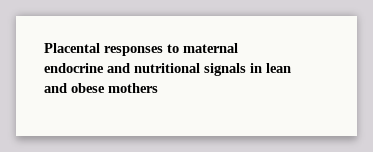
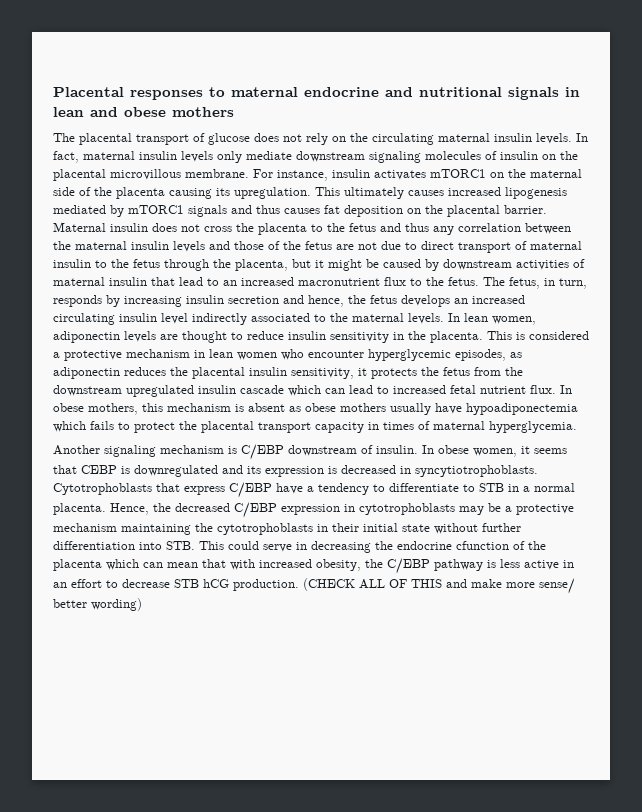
+ The placental transport of glucose does not rely on the circulating maternal insulin levels. In fact, maternal insulin levels only mediate downstream signaling molecules of insulin on the placental microvillous membrane. For instance, insulin activates mTORC1 on the maternal side of the placenta causing its upregulation. This ultimately causes increased lipogenesis mediated by mTORC1 signals and thus causes fat deposition on the placental barrier. Maternal insulin does not cross the placenta to the fetus and thus any correlation between the maternal insulin levels and those of the fetus are not due to direct transport of maternal insulin to the fetus through the placenta, but it might be caused by downstream activities of maternal insulin that lead to an increased macronutrient flux to the fetus. The fetus, in turn, responds by increasing insulin secretion and hence, the fetus develops an increased circulating insulin level indirectly associated to the maternal levels. In lean women, adiponectin levels are thought to reduce insulin sensitivity in the placenta. This is considered a protective mechanism in lean women who encounter hyperglycemic episodes, as adiponectin reduces the placental insulin sensitivity, it protects the fetus from the downstream upregulated insulin cascade which can lead to increased fetal nutrient flux. In obese mothers, this mechanism is absent as obese mothers usually have hypoadiponectemia which fails to protect the placental transport capacity in times of maternal hyperglycemia.
+ Another signaling mechanism is C/EBP downstream of insulin. In obese women, it seems that CEBP is downregulated and its expression is decreased in syncytiotrophoblasts. Cytotrophoblasts that express C/EBP have a tendency to differentiate to STB in a normal placenta. Hence, the decreased C/EBP expression in cytotrophoblasts may be a protective mechanism maintaining the cytotrophoblasts in their initial state without further differentiation into STB. This could serve in decreasing the endocrine cfunction of the placenta which can mean that with increased obesity, the C/EBP pathway is less active in an effort to decrease STB hCG production. (CHECK ALL OF THIS and make more sense/ better wording)

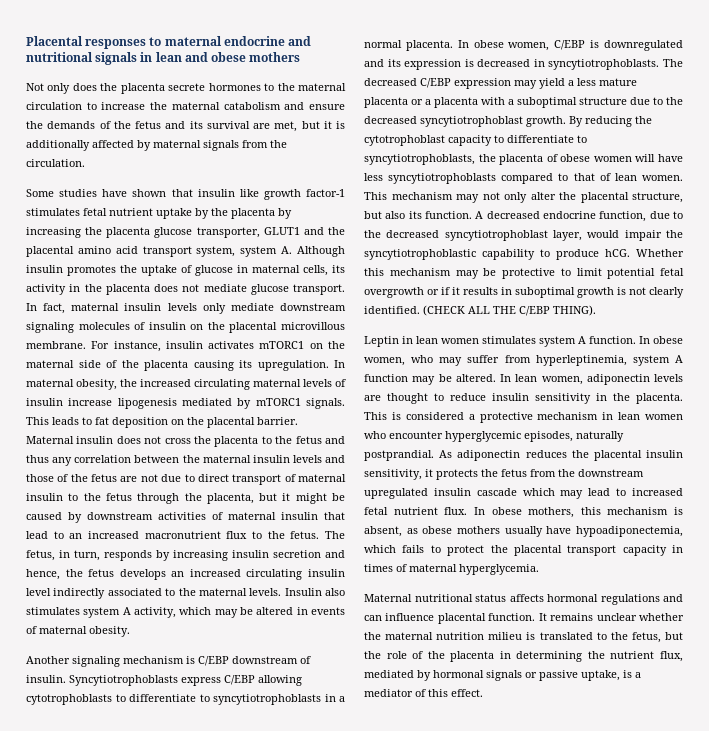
- The placental transport of glucose does not rely on the circulating maternal insulin levels.
+ Not only does the placenta secrete hormones to the maternal circulation to increase the maternal catabolism and ensure the demands of the fetus and its survival are met, but it is additionally affected by maternal signals from the circulation.
+ Some studies have shown that insulin like growth factor-1 stimulates fetal nutrient uptake by the placenta by increasing the placenta glucose transporter, GLUT1 and the placental amino acid transport system, system A. Although insulin promotes the uptake of glucose in maternal cells, its activity in the placenta does not mediate glucose transport.
- This ultimately causes increased lipogenesis mediated by mTORC1 signals and thus causes fat deposition on the placental barrier.
+ In maternal obesity, the increased circulating maternal levels of insulin increase lipogenesis mediated by mTORC1 signals. This leads to fat deposition on the placental barrier.
+ Insulin also stimulates system A activity, which may be altered in events of maternal obesity.
+ Another signaling mechanism is C/EBP downstream of insulin. Syncytiotrophoblasts express C/EBP allowing cytotrophoblasts to differentiate to syncytiotrophoblasts in a normal placenta. In obese women, C/EBP is downregulated and its expression is decreased in syncytiotrophoblasts. The decreased C/EBP expression may yield a less mature placenta or a placenta with a suboptimal structure due to the decreased syncytiotrophoblast growth. By reducing the cytotrophoblast capacity to differentiate to syncytiotrophoblasts, the placenta of obese women will have less syncytiotrophoblasts compared to that of lean women. This mechanism may not only alter the placental structure, but also its function. A decreased endocrine function, due to the decreased syncytiotrophoblast layer, would impair the syncytiotrophoblastic capability to produce hCG. Whether this mechanism may be protective to limit potential fetal overgrowth or if it results in suboptimal growth is not clearly identified. (CHECK ALL THE C/EBP THING).
+ Leptin in lean women stimulates system A function. In obese women, who may suffer from hyperleptinemia, system A function may be altered.
- This is considered a protective mechanism in lean women who encounter hyperglycemic episodes, as adiponectin reduces the placental insulin sensitivity, it protects the fetus from the downstream upregulated insulin cascade which can lead to increased fetal nutrient flux.
+ This is considered a protective mechanism in lean women who encounter hyperglycemic episodes, naturally postprandial. As adiponectin reduces the placental insulin sensitivity, it protects the fetus from the downstream upregulated insulin cascade which may lead to increased fetal nutrient flux.
- In obese mothers, this mechanism is absent as obese mothers usually have hypoadiponectemia which fails to protect the placental transport capacity in times of maternal hyperglycemia.
+ In obese mothers, this mechanism is absent, as obese mothers usually have hypoadiponectemia, which fails to protect the placental transport capacity in times of maternal hyperglycemia.
- Another signaling mechanism is C/EBP downstream of insulin. In obese women, it seems that CEBP is downregulated and its expression is decreased in syncytiotrophoblasts. Cytotrophoblasts that express C/EBP have a tendency to differentiate to STB in a normal placenta. Hence, the decreased C/EBP expression in cytotrophoblasts may be a protective mechanism maintaining the cytotrophoblasts in their initial state without further differentiation into STB. This could serve in decreasing the endocrine cfunction of the placenta which can mean that with increased obesity, the C/EBP pathway is less active in an effort to decrease STB hCG production. (CHECK ALL OF THIS and make more sense/ better wording)
+ Maternal nutritional status affects hormonal regulations and can influence placental function. It remains unclear whether the maternal nutrition milieu is translated to the fetus, but the role of the placenta in determining the nutrient flux, mediated by hormonal signals or passive uptake, is a mediator of this effect.

